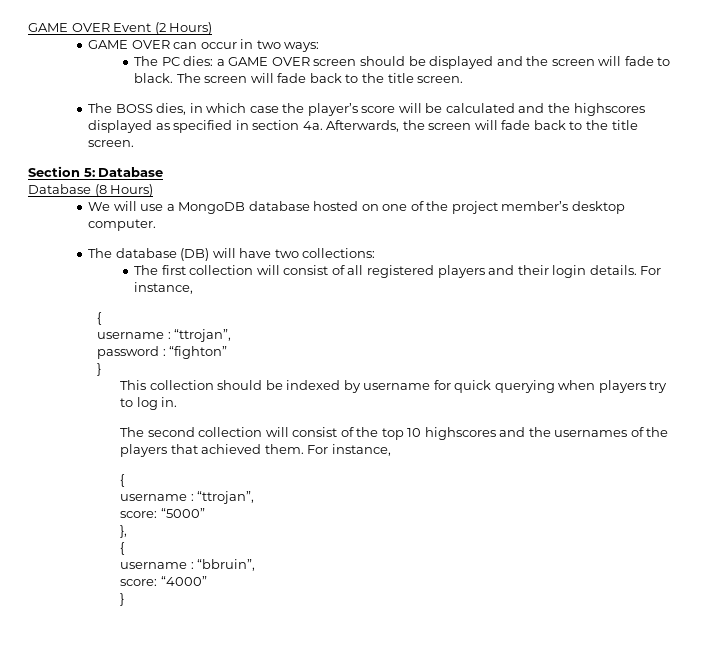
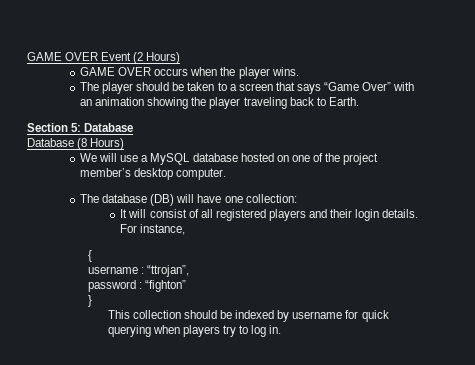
- GAME OVER can occur in two ways:
- The PC dies: a GAME OVER screen should be displayed and the screen will fade to black. The screen will fade back to the title screen.
- The BOSS dies, in which case the player’s score will be calculated and the highscores displayed as specified in section 4a. Afterwards, the screen will fade back to the title screen.
+ GAME OVER occurs when the player wins.
+ The player should be taken to a screen that says “Game Over” with an animation showing the player traveling back to Earth.
- We will use a MongoDB database hosted on one of the project member’s desktop computer.
+ We will use a MySQL database hosted on one of the project member’s desktop computer.
- The database (DB) will have two collections:
- The first collection will consist of all registered players and their login details.
+ The database (DB) will have one collection:
+ It will consist of all registered players and their login details.
- The second collection will consist of the top 10 highscores and the usernames of the players that achieved them. For instance,
- {
- username : “ttrojan”,
- score: “5000”
- },
- {
- username : “bbruin”,
- score: “4000”
- }

